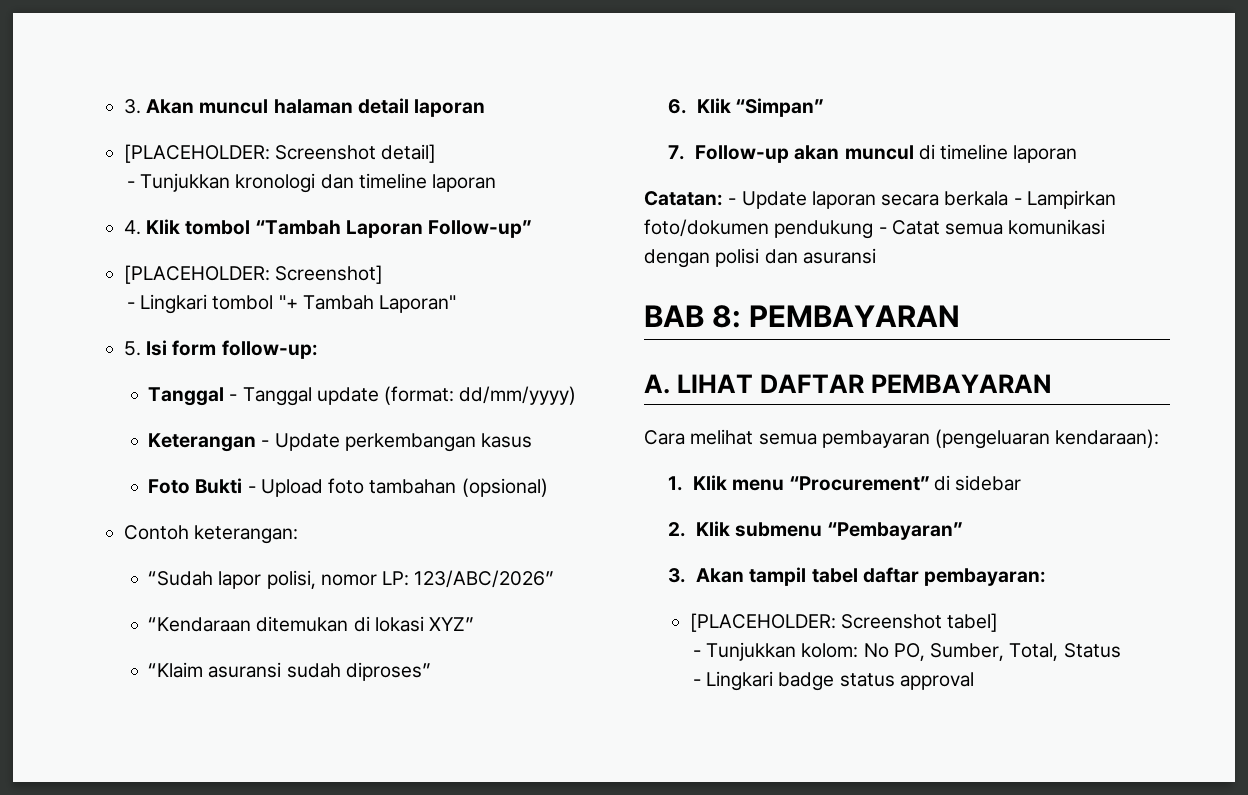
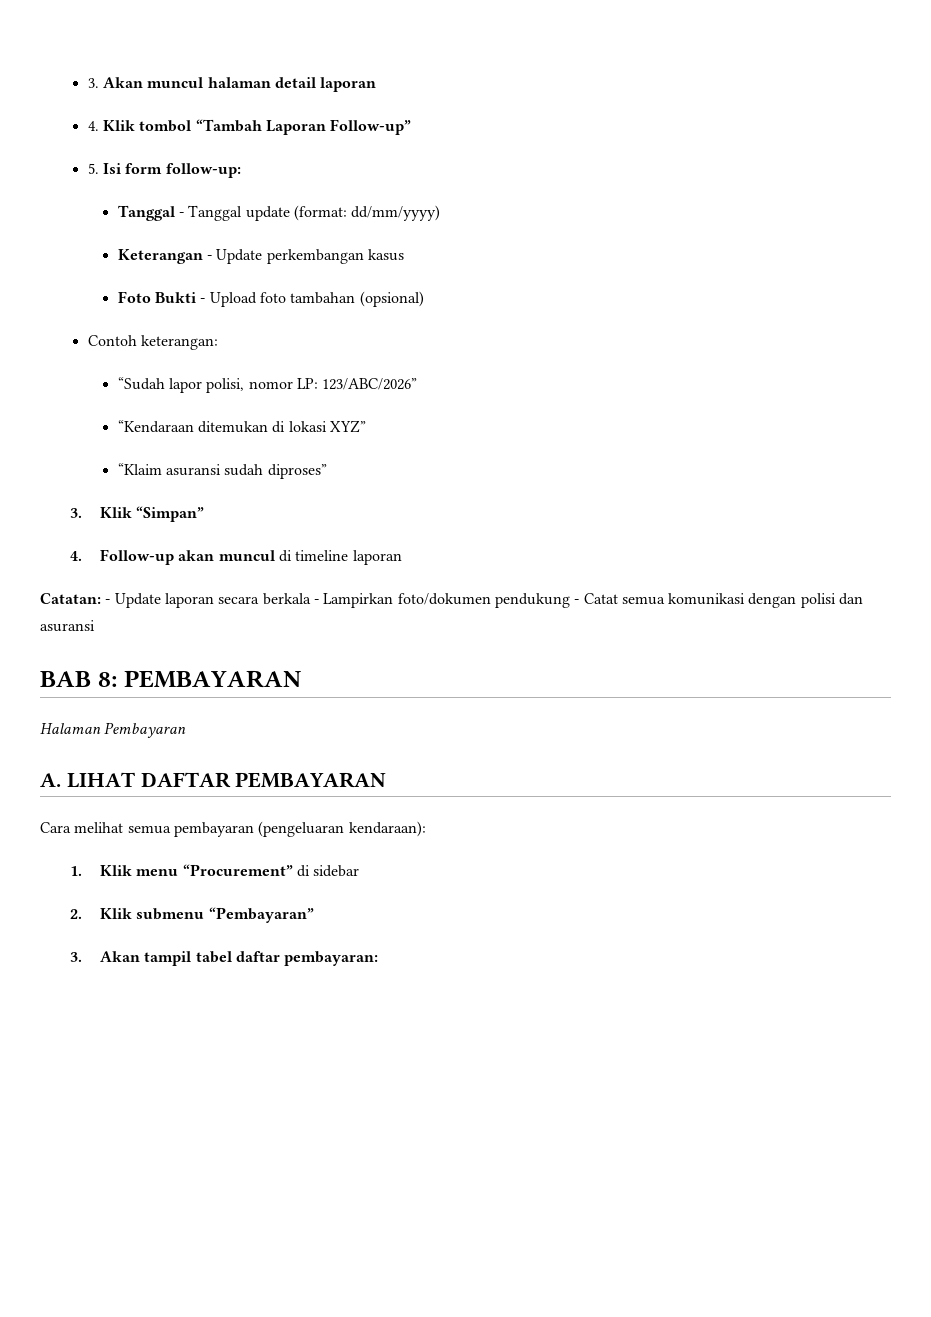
- [PLACEHOLDER: Screenshot detail]
- - Tunjukkan kronologi dan timeline laporan
- [PLACEHOLDER: Screenshot]
- - Lingkari tombol "+ Tambah Laporan"
- 6. Klik “Simpan”
+ 3. Klik “Simpan”
- 7. Follow-up akan muncul di timeline laporan
+ 4. Follow-up akan muncul di timeline laporan
+ Halaman Pembayaran
- [PLACEHOLDER: Screenshot tabel]
- - Tunjukkan kolom: No PO, Sumber, Total, Status
- - Lingkari badge status approval

